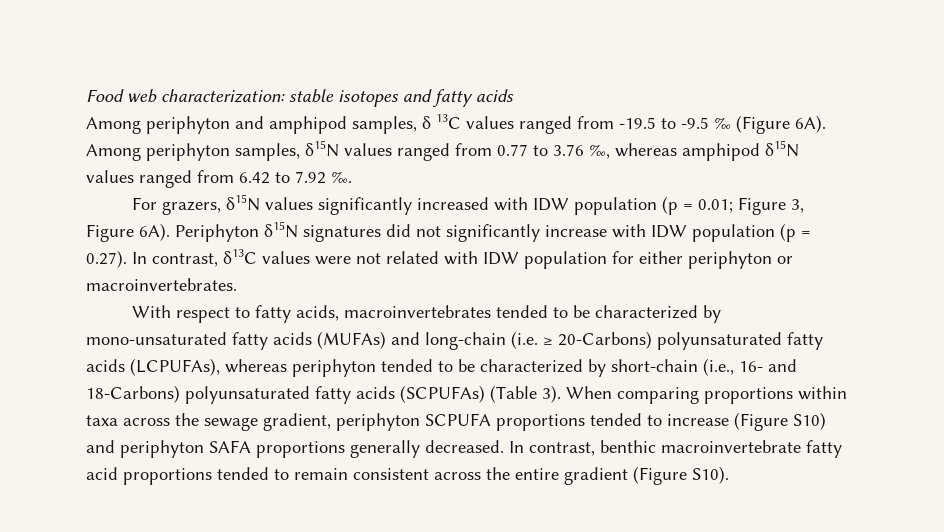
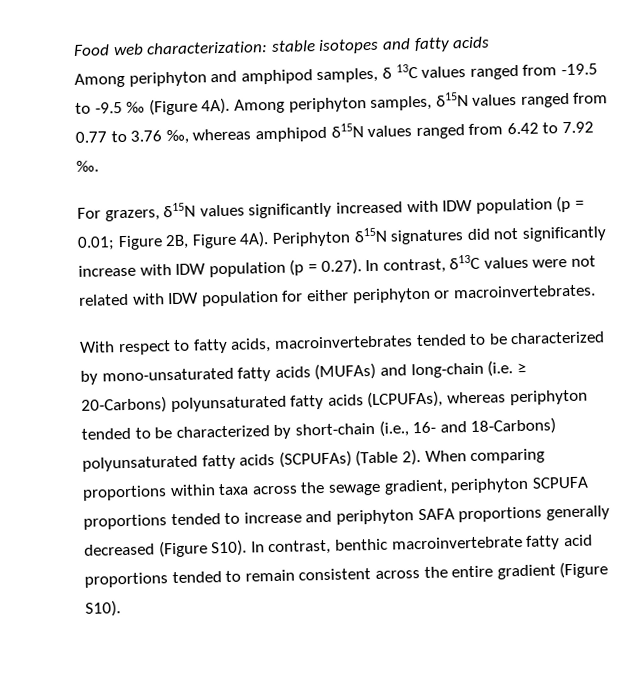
- Among periphyton and amphipod samples, δ 13C values ranged from -19.5 to -9.5 ‰ (Figure 6A).
+ Among periphyton and amphipod samples, δ 13C values ranged from -19.5 to -9.5 ‰ (Figure 4A).
- For grazers, δ15N values significantly increased with IDW population (p = 0.01; Figure 3, Figure 6A).
+ For grazers, δ15N values significantly increased with IDW population (p = 0.01; Figure 2B, Figure 4A).
- With respect to fatty acids, macroinvertebrates tended to be characterized by mono-unsaturated fatty acids (MUFAs) and long-chain (i.e. ≥ 20-Carbons) polyunsaturated fatty acids (LCPUFAs), whereas periphyton tended to be characterized by short-chain (i.e., 16- and 18-Carbons) polyunsaturated fatty acids (SCPUFAs) (Table 3).
+ With respect to fatty acids, macroinvertebrates tended to be characterized by mono-unsaturated fatty acids (MUFAs) and long-chain (i.e. ≥ 20-Carbons) polyunsaturated fatty acids (LCPUFAs), whereas periphyton tended to be characterized by short-chain (i.e., 16- and 18-Carbons) polyunsaturated fatty acids (SCPUFAs) (Table 2).
- When comparing proportions within taxa across the sewage gradient, periphyton SCPUFA proportions tended to increase (Figure S10) and periphyton SAFA proportions generally decreased.
+ When comparing proportions within taxa across the sewage gradient, periphyton SCPUFA proportions tended to increase and periphyton SAFA proportions generally decreased (Figure S10).

